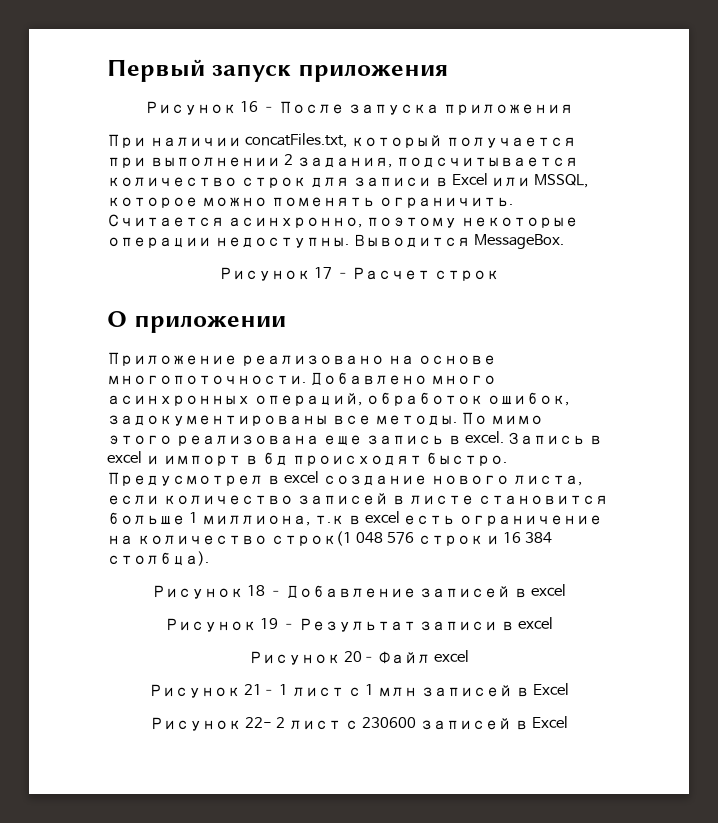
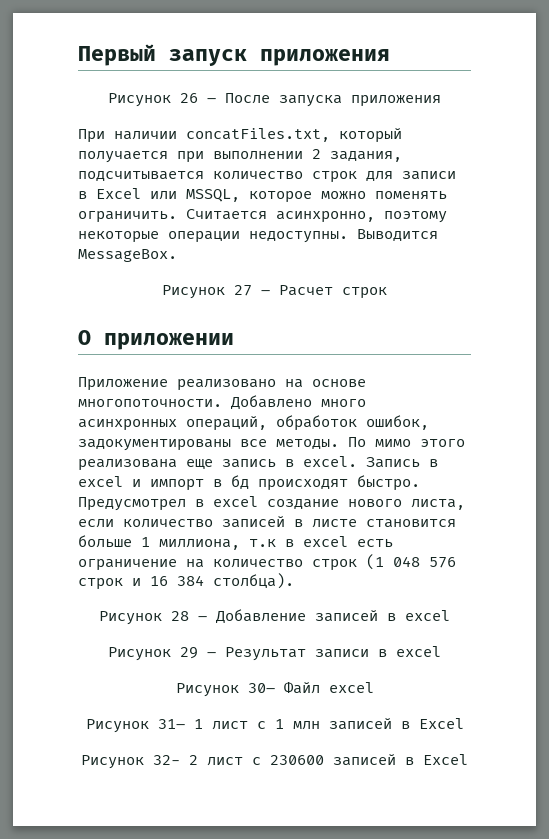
- Рисунок 16 – После запуска приложения
+ Рисунок 26 – После запуска приложения
- Рисунок 17 – Расчет строк
+ Рисунок 27 – Расчет строк
- Предусмотрел в excel создание нового листа, если количество записей в листе становится больше 1 миллиона, т.к в excel есть ограничение на количество строк(1 048 576 строк и 16 384 столбца).
+ Предусмотрел в excel создание нового листа, если количество записей в листе становится больше 1 миллиона, т.к в excel есть ограничение на количество строк (1 048 576 строк и 16 384 столбца).
- Рисунок 18 – Добавление записей в excel
+ Рисунок 28 – Добавление записей в excel
- Рисунок 19 – Результат записи в excel
+ Рисунок 29 – Результат записи в excel
- Рисунок 20– Файл excel
+ Рисунок 30– Файл excel
- Рисунок 21– 1 лист с 1 млн записей в Excel
+ Рисунок 31– 1 лист с 1 млн записей в Excel
- Рисунок 22- 2 лист с 230600 записей в Excel
+ Рисунок 32- 2 лист с 230600 записей в Excel

